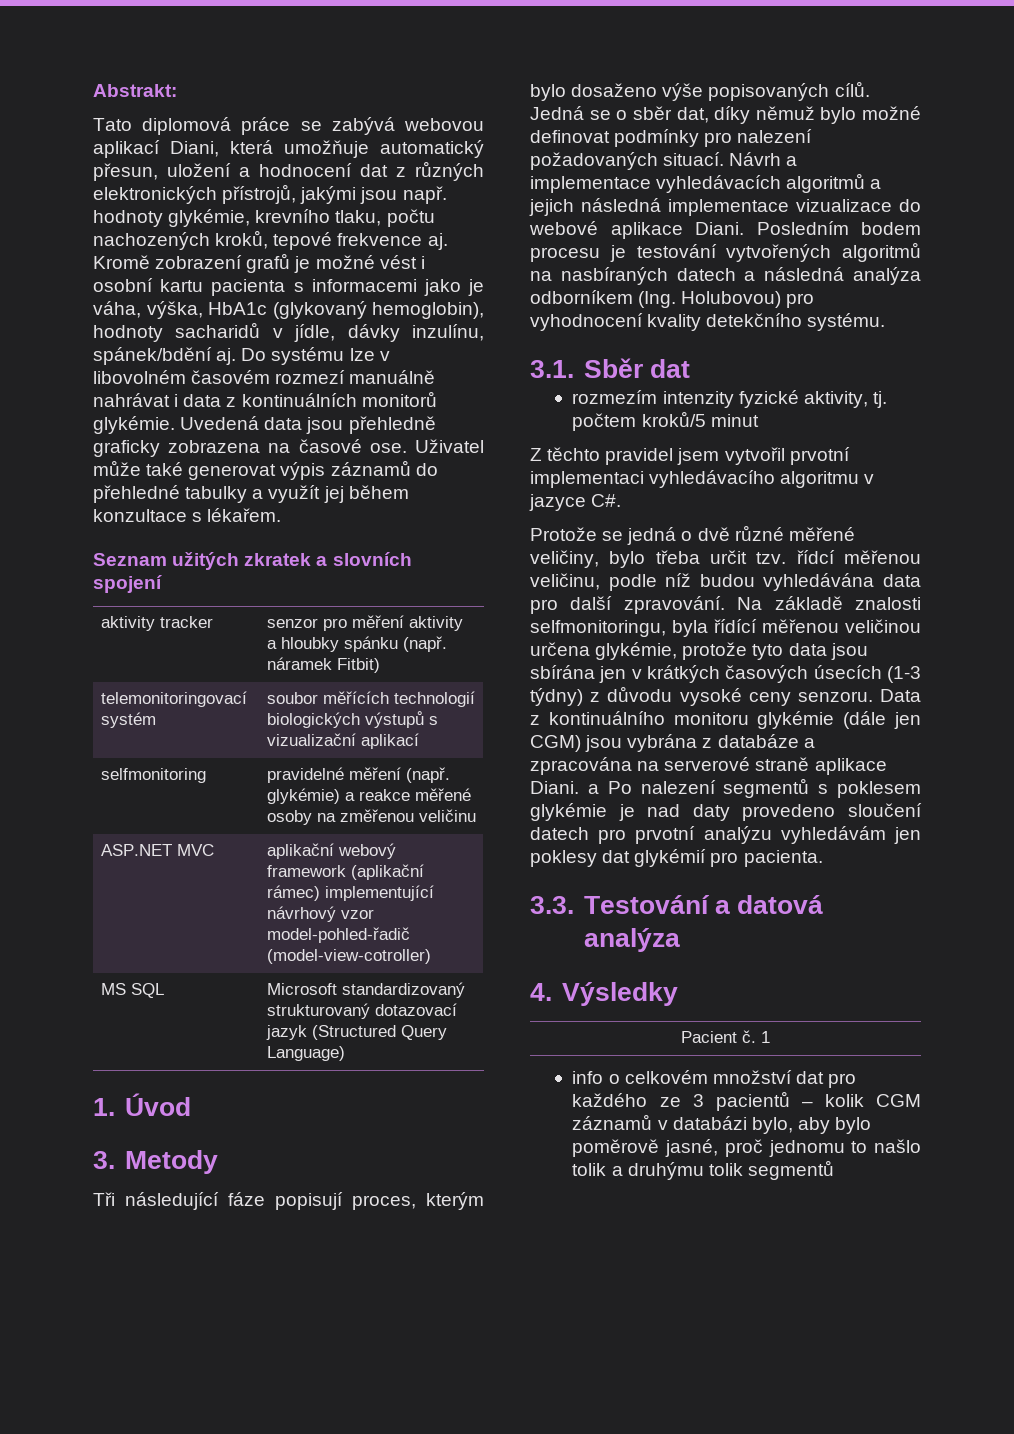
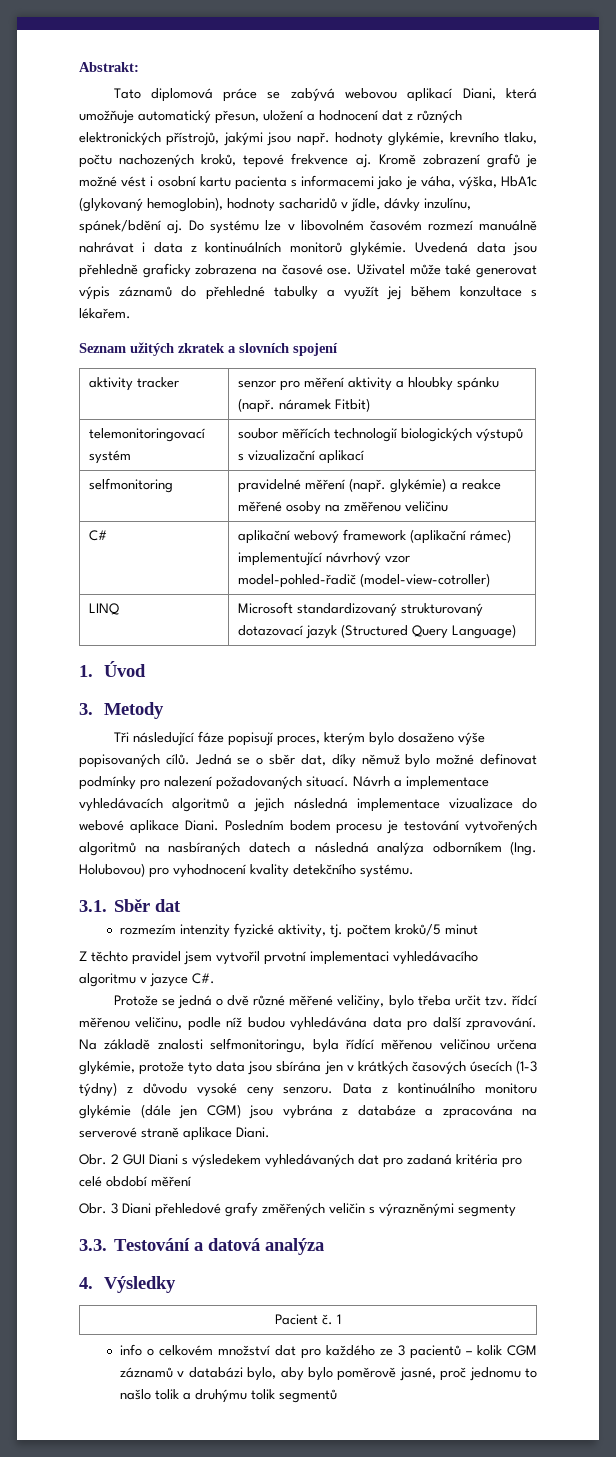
- ASP.NET MVC | aplikační webový framework (aplikační rámec) implementující návrhový vzor model-pohled-řadič (model-view-cotroller)
+ C# | aplikační webový framework (aplikační rámec) implementující návrhový vzor model-pohled-řadič (model-view-cotroller)
- MS SQL | Microsoft standardizovaný strukturovaný dotazovací jazyk (Structured Query Language)
+ LINQ | Microsoft standardizovaný strukturovaný dotazovací jazyk (Structured Query Language)
- Data z kontinuálního monitoru glykémie (dále jen CGM) jsou vybrána z databáze a zpracována na serverové straně aplikace Diani. a Po nalezení segmentů s poklesem glykémie je nad daty provedeno sloučení datech pro prvotní analýzu vyhledávám jen poklesy dat glykémií pro pacienta.
+ Data z kontinuálního monitoru glykémie (dále jen CGM) jsou vybrána z databáze a zpracována na serverové straně aplikace Diani.
+ Obr. 2 GUI Diani s výsledekem vyhledávaných dat pro zadaná kritéria pro celé období měření
+ Obr. 3 Diani přehledové grafy změřených veličin s výrazněnými segmenty

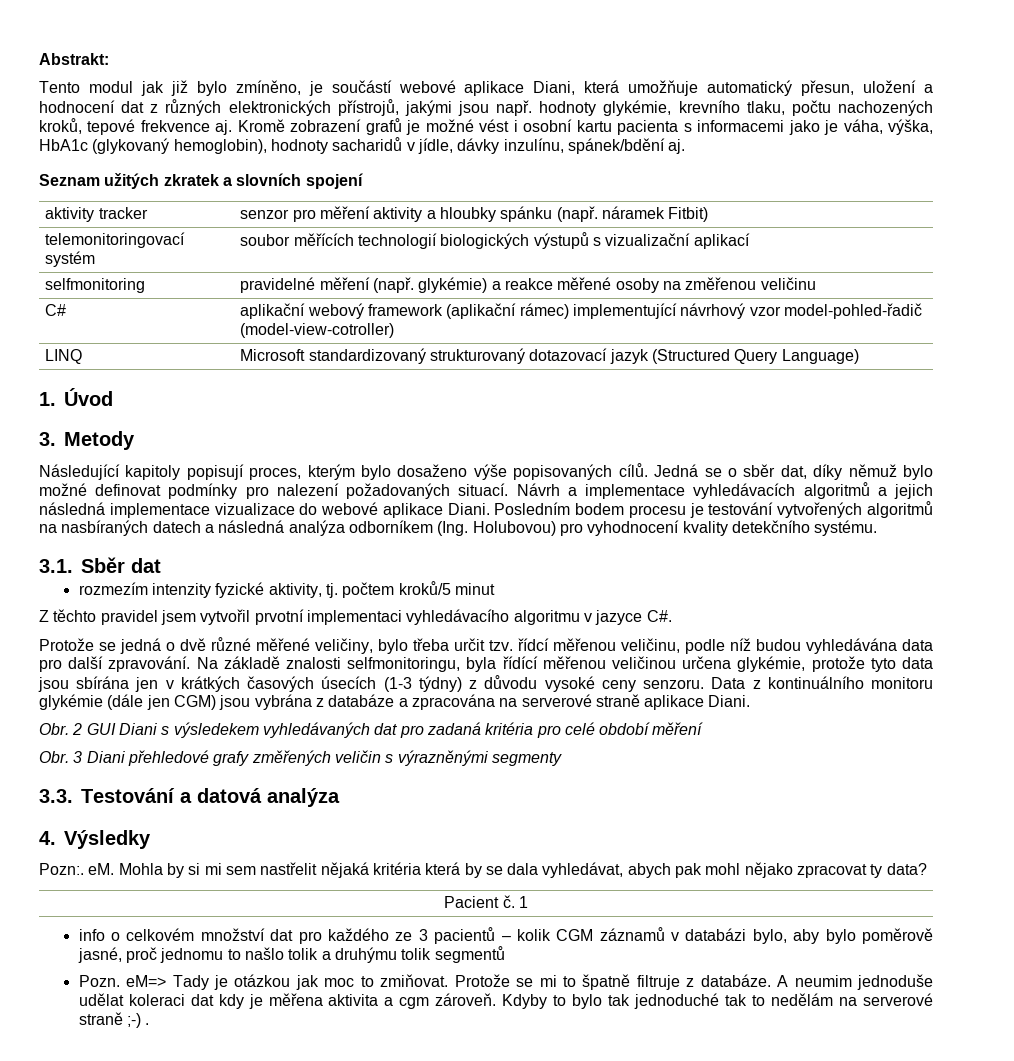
- Tato diplomová práce se zabývá webovou aplikací Diani, která umožňuje automatický přesun, uložení a hodnocení dat z různých elektronických přístrojů, jakými jsou např. hodnoty glykémie, krevního tlaku, počtu nachozených kroků, tepové frekvence aj.
+ Tento modul jak již bylo zmíněno, je součástí webové aplikace Diani, která umožňuje automatický přesun, uložení a hodnocení dat z různých elektronických přístrojů, jakými jsou např. hodnoty glykémie, krevního tlaku, počtu nachozených kroků, tepové frekvence aj.
- Do systému lze v libovolném časovém rozmezí manuálně nahrávat i data z kontinuálních monitorů glykémie. Uvedená data jsou přehledně graficky zobrazena na časové ose. Uživatel může také generovat výpis záznamů do přehledné tabulky a využít jej během konzultace s lékařem.
- Tři následující fáze popisují proces, kterým bylo dosaženo výše popisovaných cílů.
+ Následující kapitoly popisují proces, kterým bylo dosaženo výše popisovaných cílů.
+ Pozn:. eM. Mohla by si mi sem nastřelit nějaká kritéria která by se dala vyhledávat, abych pak mohl nějako zpracovat ty data?
+ Pozn. eM=> Tady je otázkou jak moc to zmiňovat. Protože se mi to špatně filtruje z databáze. A neumim jednoduše udělat koleraci dat kdy je měřena aktivita a cgm zároveň. Kdyby to bylo tak jednoduché tak to nedělám na serverové straně ;-) .

